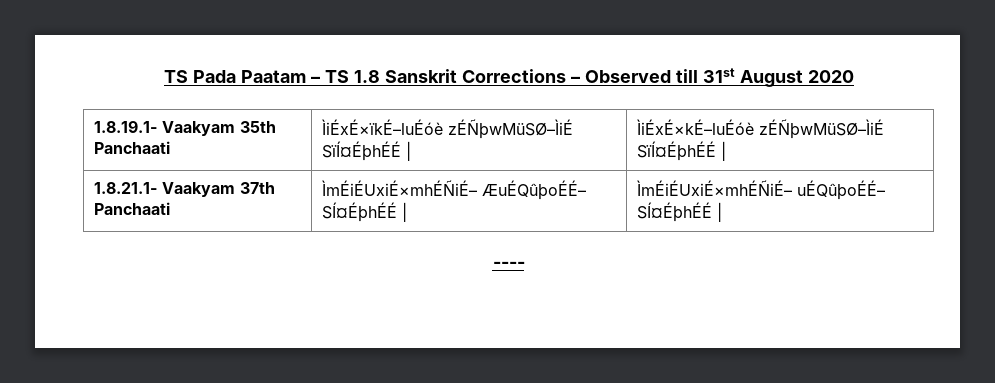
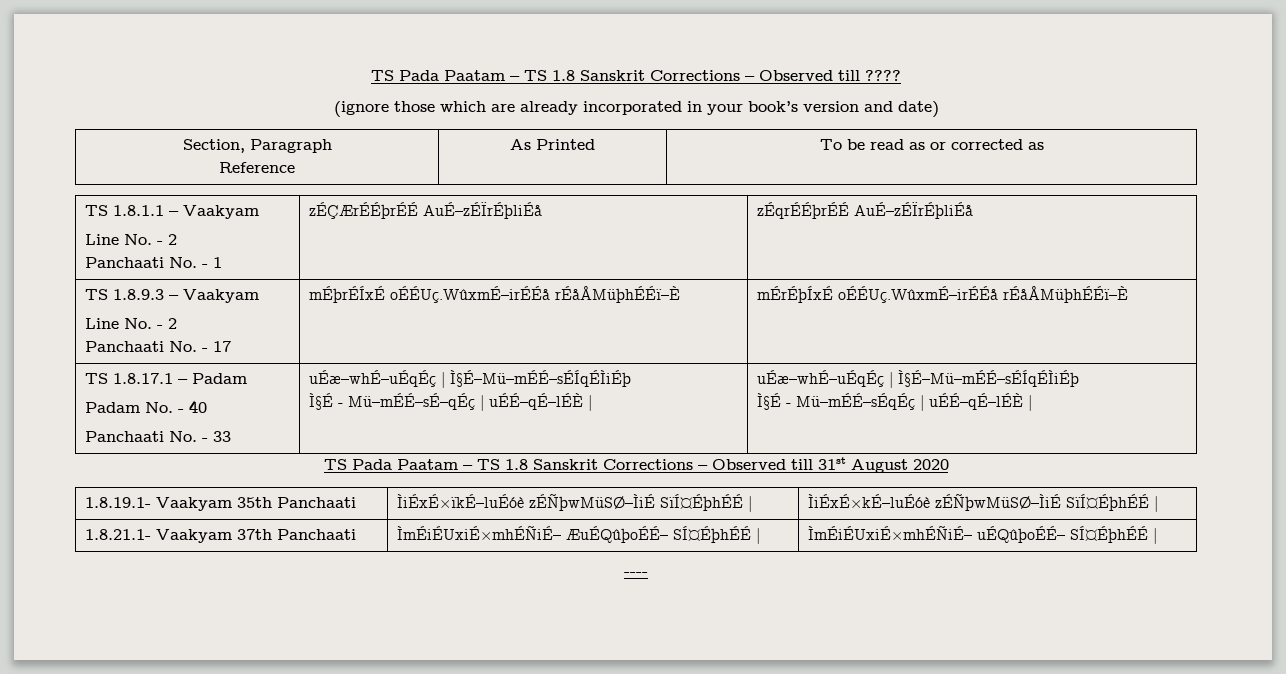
+ TS Pada Paatam – TS 1.8 Sanskrit Corrections – Observed till ????
+ (ignore those which are already incorporated in your book’s version and date)
+ Section, Paragraph
+ Reference | As Printed | To be read as or corrected as
+ TS 1.8.1.1 – Vaakyam
+ Line No. - 2
+ Panchaati No. - 1 | zÉÇÆrÉÉþrÉÉ AuÉ–zÉÏrÉþliÉå | zÉqrÉÉþrÉÉ AuÉ–zÉÏrÉþliÉå
+ TS 1.8.9.3 – Vaakyam
+ Line No. - 2
+ Panchaati No. - 17 | mÉþrÉÍxÉ oÉÉUç.WûxmÉ–irÉÉå rÉåÅMüþhÉÉï–È | mÉrÉþÍxÉ oÉÉUç.WûxmÉ–irÉÉå rÉåÅMüþhÉÉï–È
+ TS 1.8.17.1 – Padam
+ Padam No. - 40
+ Panchaati No. - 33 | uÉæ–whÉ–uÉqÉç | Ì§É–Mü–mÉÉ–sÉÍqÉÌiÉþ
+ Ì§É - Mü–mÉÉ–sÉ–qÉç | uÉÉ–qÉ–lÉÈ | | uÉæ–whÉ–uÉqÉç | Ì§É–Mü–mÉÉ–sÉÍqÉÌiÉþ
+ Ì§É - Mü–mÉÉ–sÉqÉç | uÉÉ–qÉ–lÉÈ |

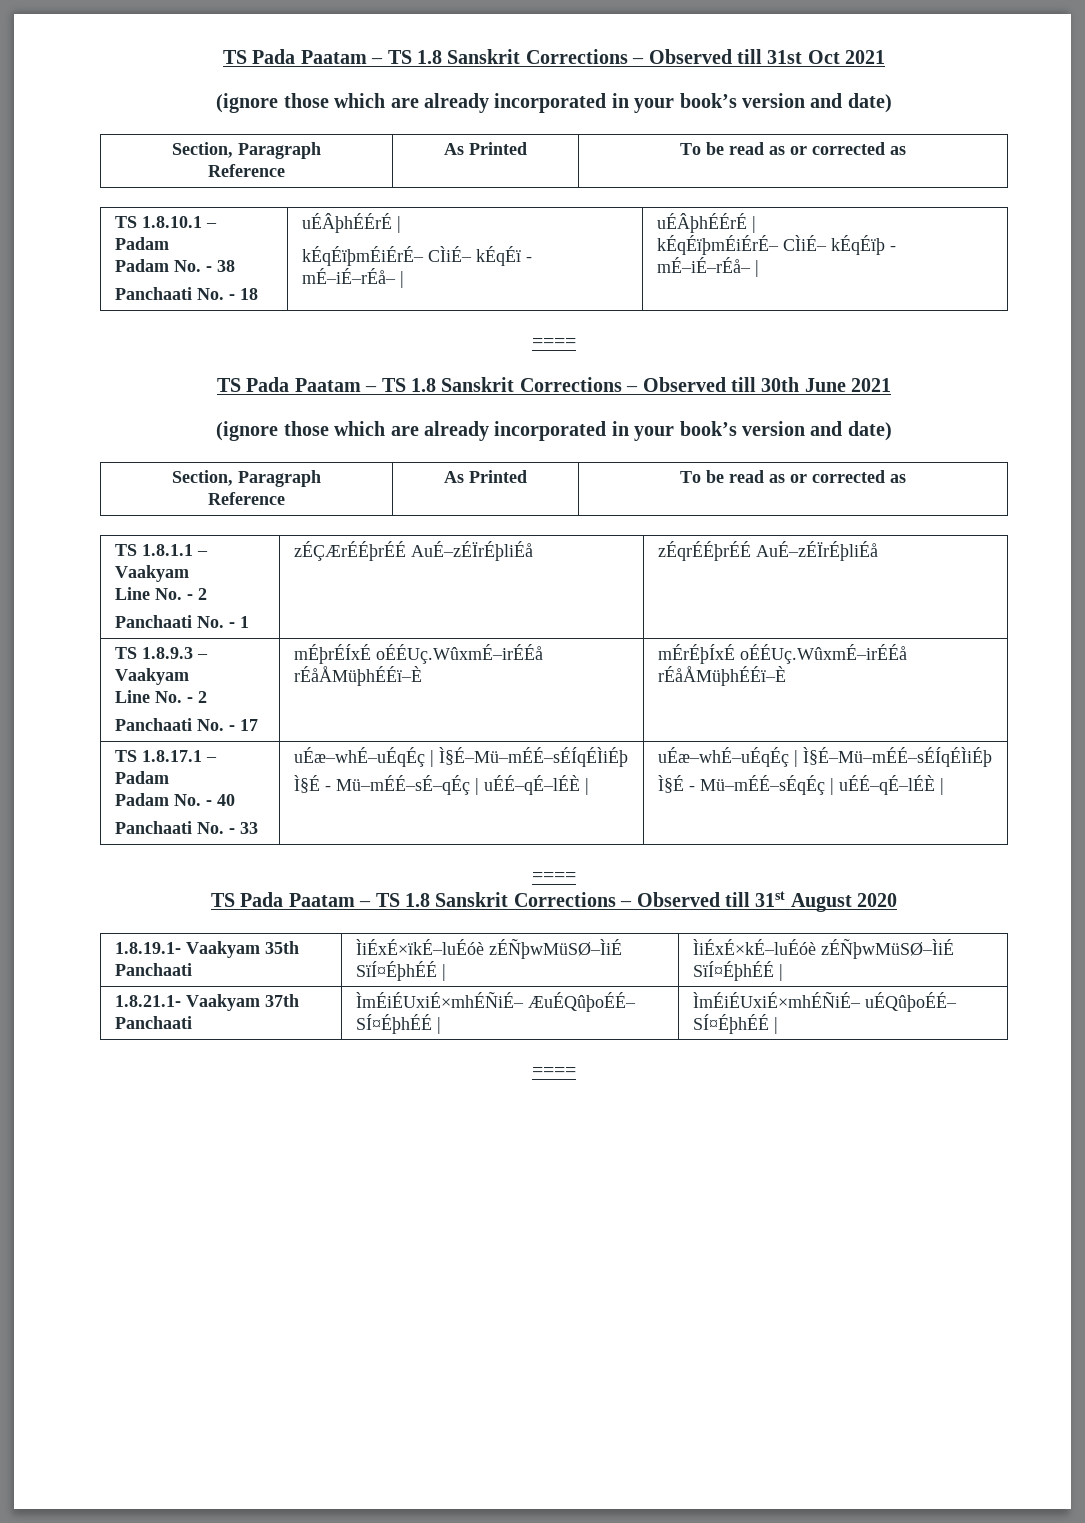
- TS Pada Paatam – TS 1.8 Sanskrit Corrections – Observed till ????
+ TS Pada Paatam – TS 1.8 Sanskrit Corrections – Observed till 31st Oct 2021
+ (ignore those which are already incorporated in your book’s version and date)
+ Section, Paragraph
+ Reference | As Printed | To be read as or corrected as
+ TS 1.8.10.1 – Padam
+ Padam No. - 38
+ Panchaati No. - 18 | uÉÂþhÉÉrÉ |
+ kÉqÉïþmÉiÉrÉ– CÌiÉ– kÉqÉï - mÉ–iÉ–rÉå– | | uÉÂþhÉÉrÉ |
+ kÉqÉïþmÉiÉrÉ– CÌiÉ– kÉqÉïþ - mÉ–iÉ–rÉå– |
+ ====
+ TS Pada Paatam – TS 1.8 Sanskrit Corrections – Observed till 30th June 2021
  TS 1.8.17.1 – Padam
  Padam No. - 40
  Panchaati No. - 33 | uÉæ–whÉ–uÉqÉç | Ì§É–Mü–mÉÉ–sÉÍqÉÌiÉþ
  Ì§É - Mü–mÉÉ–sÉ–qÉç | uÉÉ–qÉ–lÉÈ | | uÉæ–whÉ–uÉqÉç | Ì§É–Mü–mÉÉ–sÉÍqÉÌiÉþ
  Ì§É - Mü–mÉÉ–sÉqÉç | uÉÉ–qÉ–lÉÈ |
+ ====
  1.8.21.1- Vaakyam 37th Panchaati | ÌmÉiÉUxiÉ×mhÉÑiÉ– ÆuÉQûþoÉÉ– SÍ¤ÉþhÉÉ | | ÌmÉiÉUxiÉ×mhÉÑiÉ– uÉQûþoÉÉ– SÍ¤ÉþhÉÉ |
- ----
+ ====

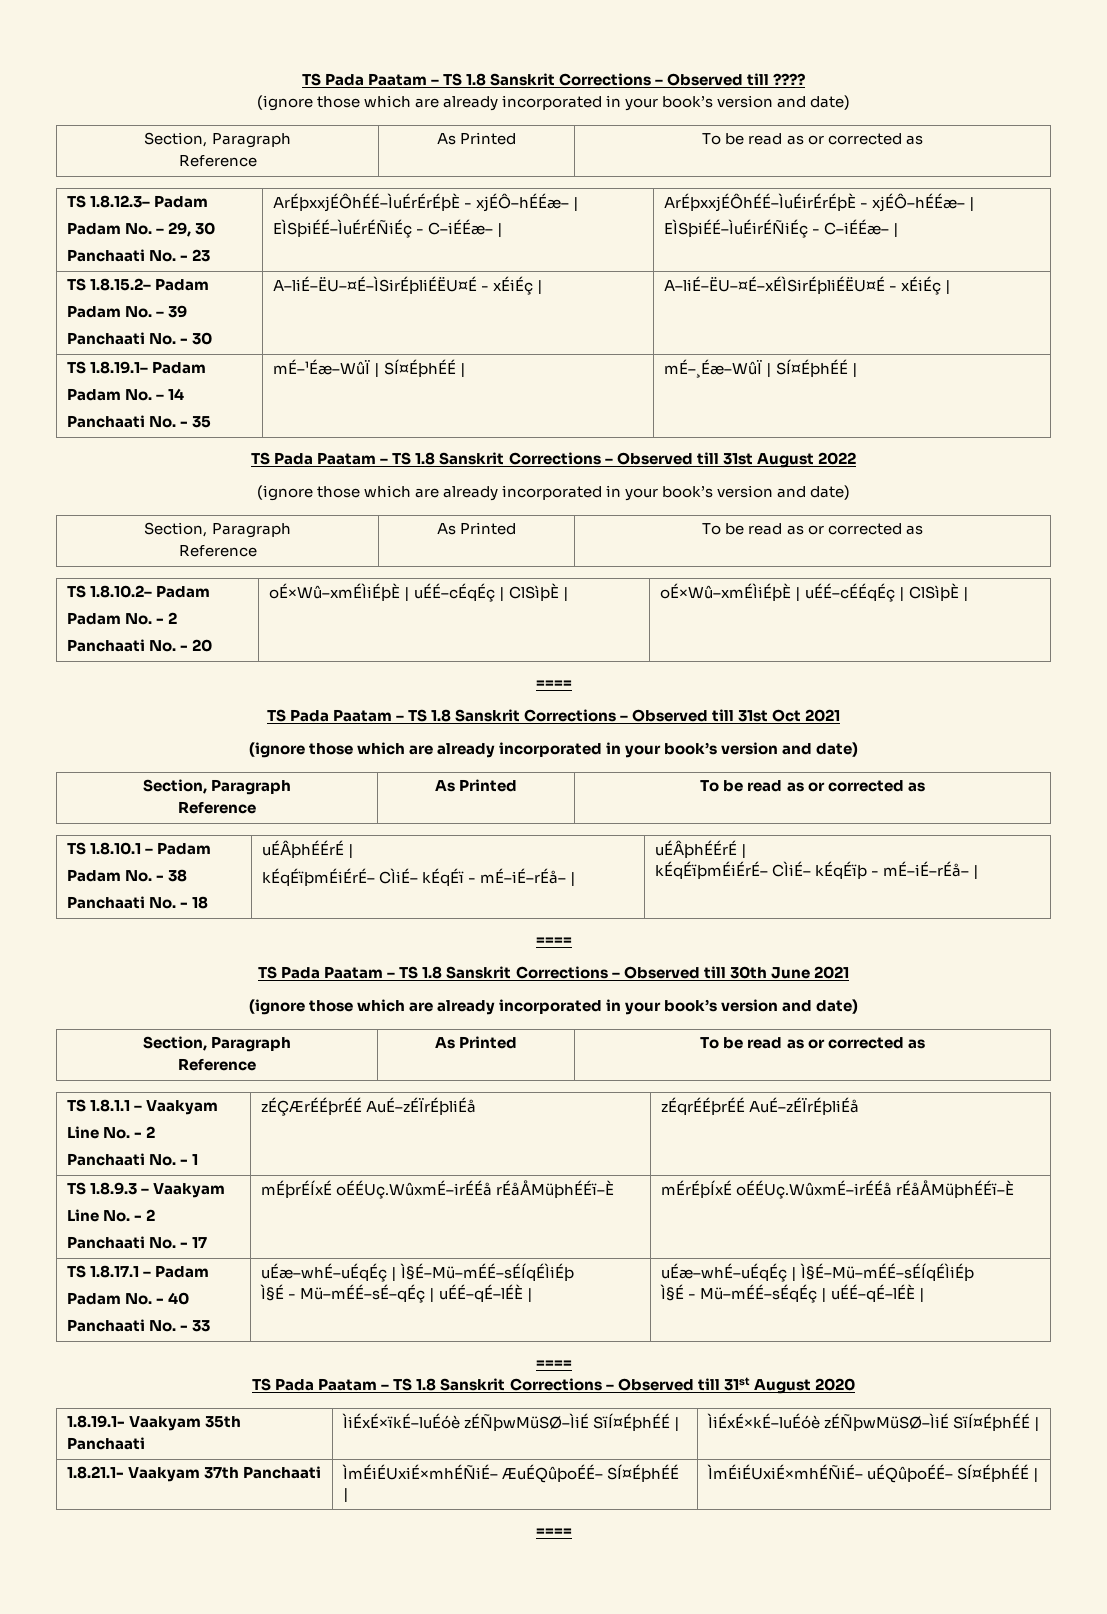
+ TS Pada Paatam – TS 1.8 Sanskrit Corrections – Observed till ????
+ (ignore those which are already incorporated in your book’s version and date)
+ Section, Paragraph
+ Reference | As Printed | To be read as or corrected as
+ TS 1.8.12.3– Padam
+ Padam No. – 29, 30
+ Panchaati No. - 23 | ArÉþxxjÉÔhÉÉ–ÌuÉrÉrÉþÈ - xjÉÔ–hÉÉæ– |
+ EÌSþiÉÉ–ÌuÉrÉÑiÉç - C–iÉÉæ– | | ArÉþxxjÉÔhÉÉ–ÌuÉirÉrÉþÈ - xjÉÔ–hÉÉæ– |
+ EÌSþiÉÉ–ÌuÉirÉÑiÉç - C–iÉÉæ– |
+ TS 1.8.15.2– Padam
+ Padam No. – 39
+ Panchaati No. - 30 | A–liÉ–ËU–¤É–ÌSirÉþliÉËU¤É - xÉiÉç | | A–liÉ–ËU–¤É–xÉÌSirÉþliÉËU¤É - xÉiÉç |
+ TS 1.8.19.1– Padam
+ Padam No. – 14
+ Panchaati No. - 35 | mÉ–¹Éæ–WûÏ | SÍ¤ÉþhÉÉ | | mÉ–¸Éæ–WûÏ | SÍ¤ÉþhÉÉ |
+ TS Pada Paatam – TS 1.8 Sanskrit Corrections – Observed till 31st August 2022
+ (ignore those which are already incorporated in your book’s version and date)
+ Section, Paragraph
+ Reference | As Printed | To be read as or corrected as
+ TS 1.8.10.2– Padam
+ Padam No. - 2
+ Panchaati No. - 20 | oÉ×Wû–xmÉÌiÉþÈ | uÉÉ–cÉqÉç | ClSìþÈ | | oÉ×Wû–xmÉÌiÉþÈ | uÉÉ–cÉÉqÉç | ClSìþÈ |
+ ====

